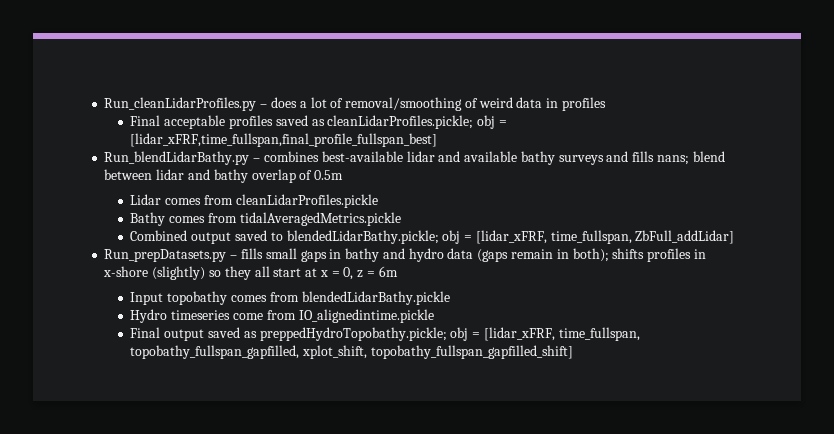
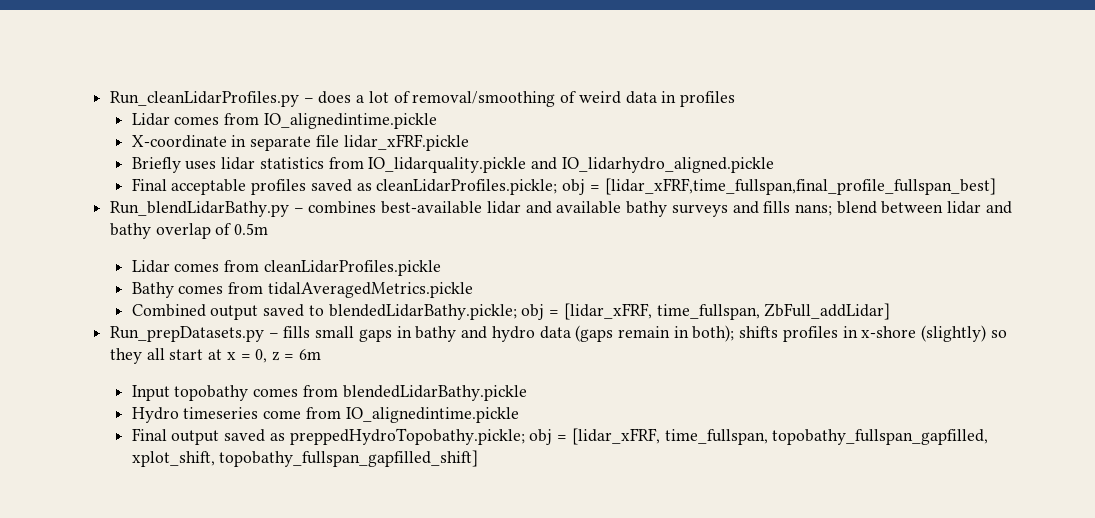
+ Lidar comes from IO_alignedintime.pickle
+ X-coordinate in separate file lidar_xFRF.pickle
+ Briefly uses lidar statistics from IO_lidarquality.pickle and IO_lidarhydro_aligned.pickle

